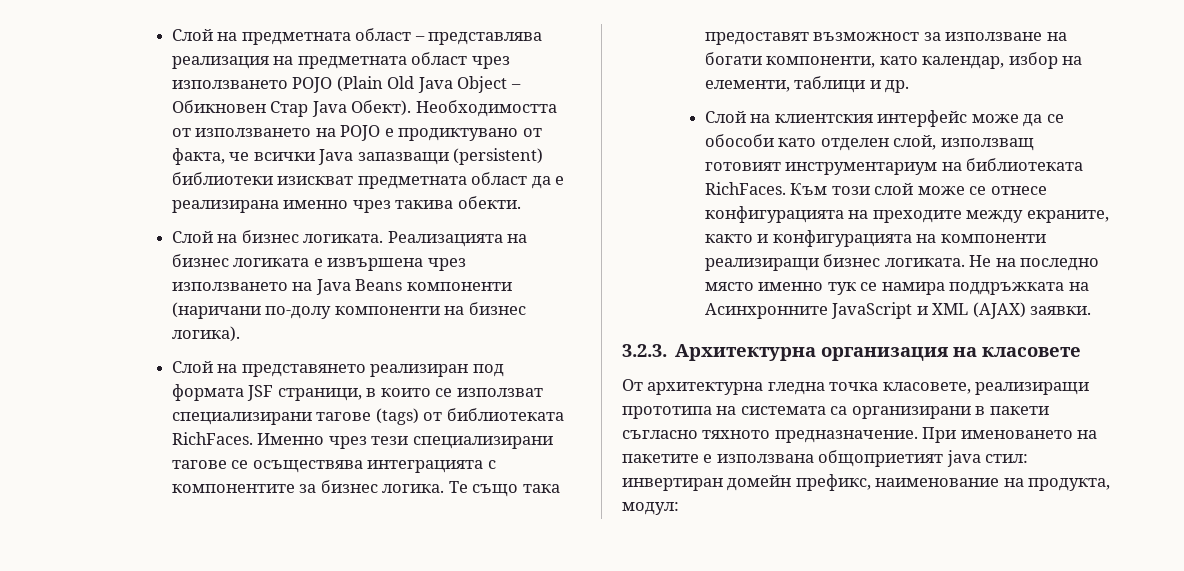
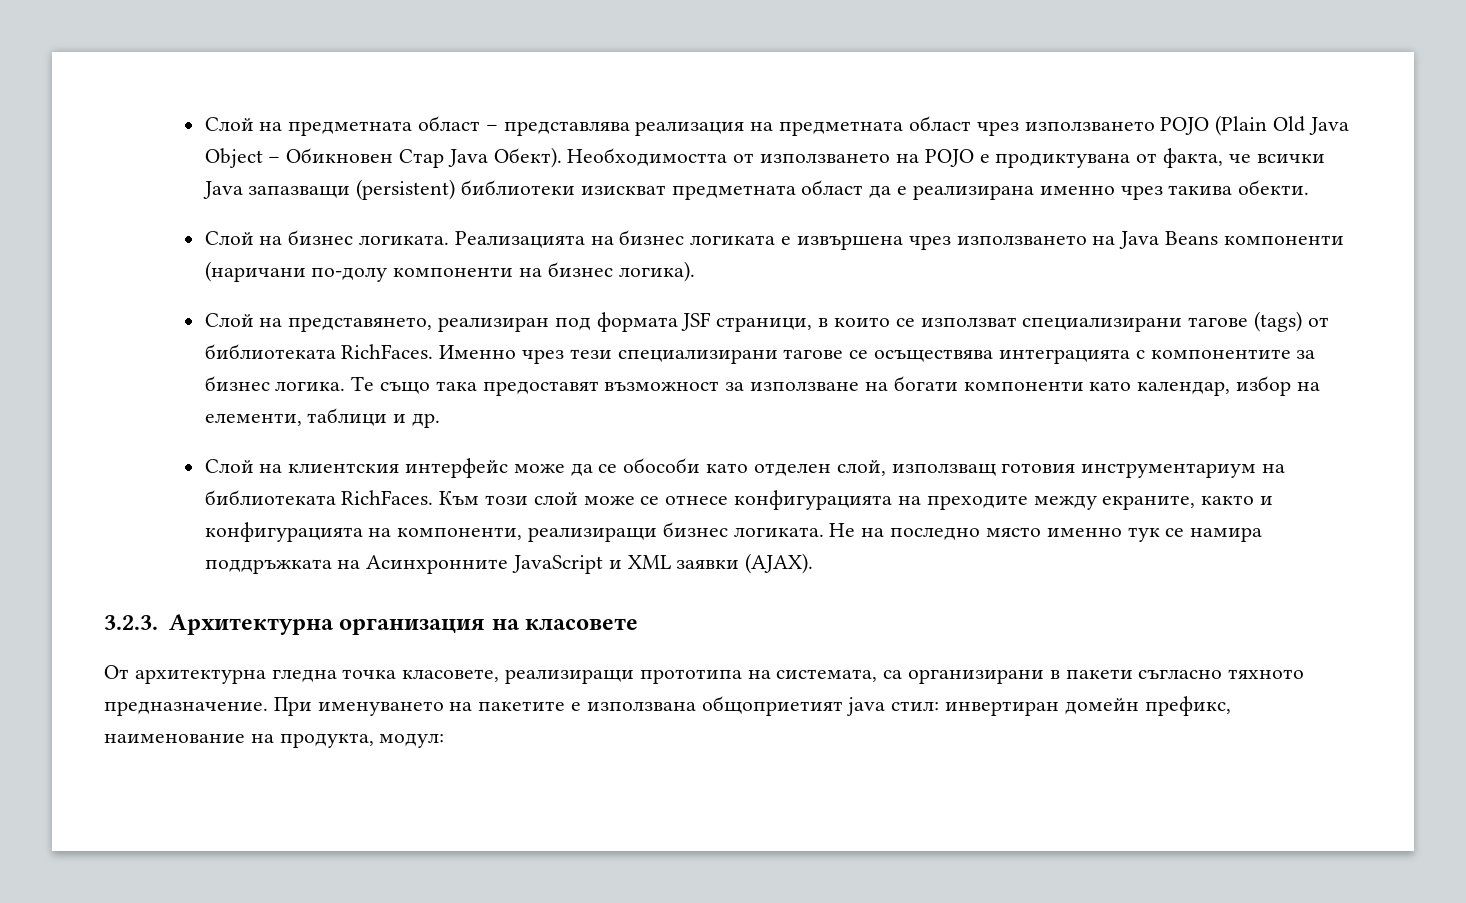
- Необходимостта от използването на POJO е продиктувано от факта, че всички Java запазващи (persistent) библиотеки изискват предметната област да е реализирана именно чрез такива обекти.
+ Необходимостта от използването на POJO е продиктувана от факта, че всички Java запазващи (persistent) библиотеки изискват предметната област да е реализирана именно чрез такива обекти.
- Слой на представянето реализиран под формата JSF страници, в които се използват специализирани тагове (tags) от библиотеката RichFaces.
+ Слой на представянето, реализиран под формата JSF страници, в които се използват специализирани тагове (tags) от библиотеката RichFaces.
- Те също така предоставят възможност за използване на богати компоненти, като календар, избор на елементи, таблици и др.
+ Те също така предоставят възможност за използване на богати компоненти като календар, избор на елементи, таблици и др.
- Слой на клиентския интерфейс може да се обособи като отделен слой, използващ готовият инструментариум на библиотеката RichFaces.
+ Слой на клиентския интерфейс може да се обособи като отделен слой, използващ готовия инструментариум на библиотеката RichFaces.
- Към този слой може се отнесе конфигурацията на преходите между екраните, както и конфигурацията на компоненти реализиращи бизнес логиката.
+ Към този слой може се отнесе конфигурацията на преходите между екраните, както и конфигурацията на компоненти, реализиращи бизнес логиката.
- Не на последно място именно тук се намира поддръжката на Aсинхронните JavaScript и XML (AJAX) заявки.
+ Не на последно място именно тук се намира поддръжката на Aсинхронните JavaScript и XML заявки (AJAX).
- От архитектурна гледна точка класовете, реализиращи прототипа на системата са организирани в пакети съгласно тяхното предназначение.
+ От архитектурна гледна точка класовете, реализиращи прототипа на системата, са организирани в пакети съгласно тяхното предназначение.
- При именоването на пакетите е използвана общоприетият java стил: инвертиран домейн префикс, наименование на продукта, модул:
+ При именуването на пакетите е използвана общоприетият java стил: инвертиран домейн префикс, наименование на продукта, модул:

